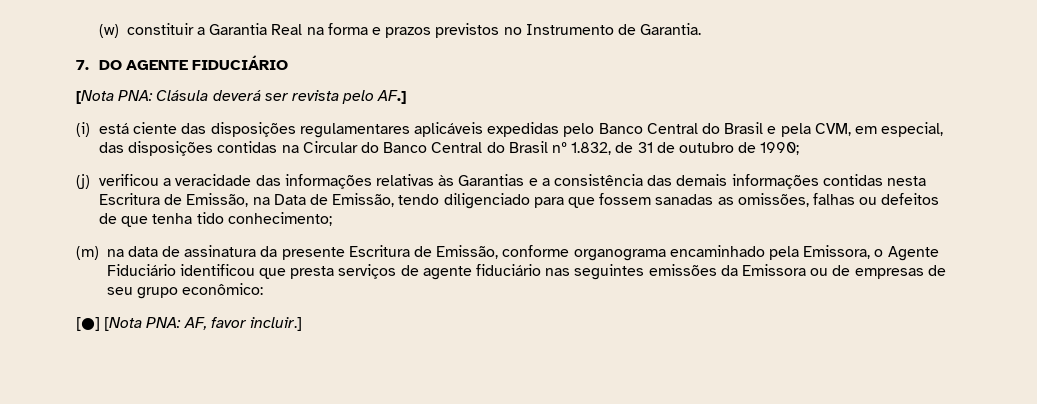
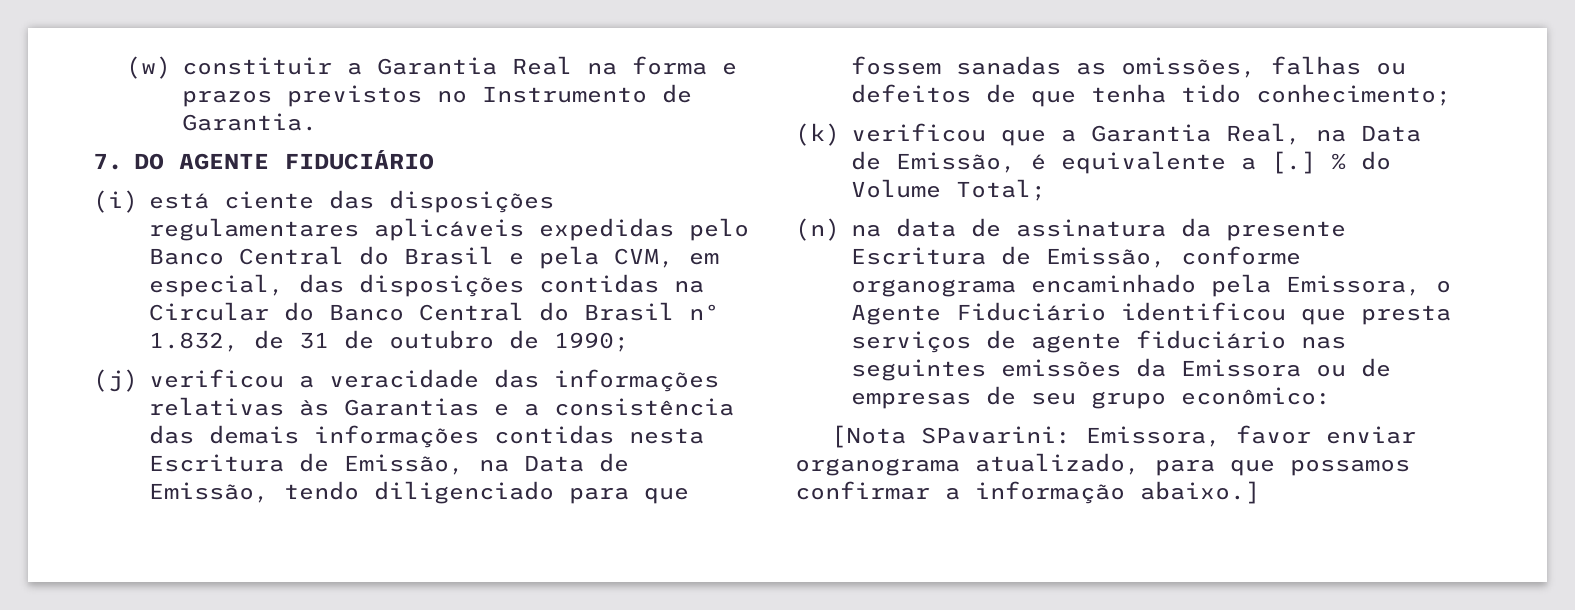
- [Nota PNA: Clásula deverá ser revista pelo AF.]
- (m) na data de assinatura da presente Escritura de Emissão, conforme organograma encaminhado pela Emissora, o Agente Fiduciário identificou que presta serviços de agente fiduciário nas seguintes emissões da Emissora ou de empresas de seu grupo econômico:
+ (k) verificou que a Garantia Real, na Data de Emissão, é equivalente a [.] % do Volume Total;
+ (n) na data de assinatura da presente Escritura de Emissão, conforme organograma encaminhado pela Emissora, o Agente Fiduciário identificou que presta serviços de agente fiduciário nas seguintes emissões da Emissora ou de empresas de seu grupo econômico:
- [●] [Nota PNA: AF, favor incluir.]
+ [Nota SPavarini: Emissora, favor enviar organograma atualizado, para que possamos confirmar a informação abaixo.]

